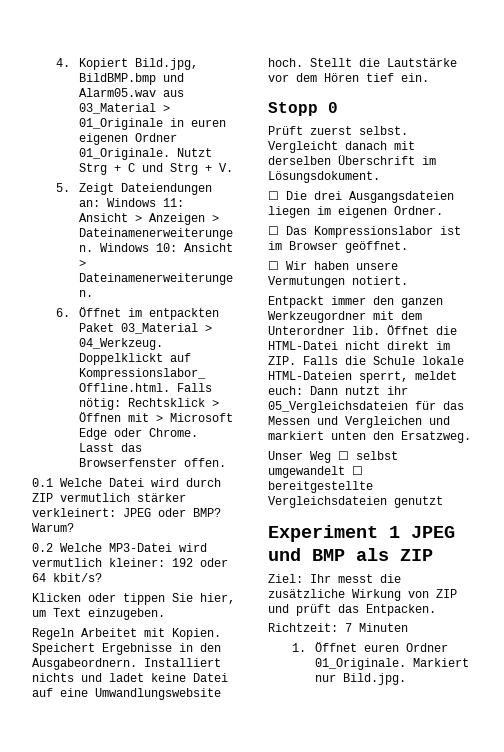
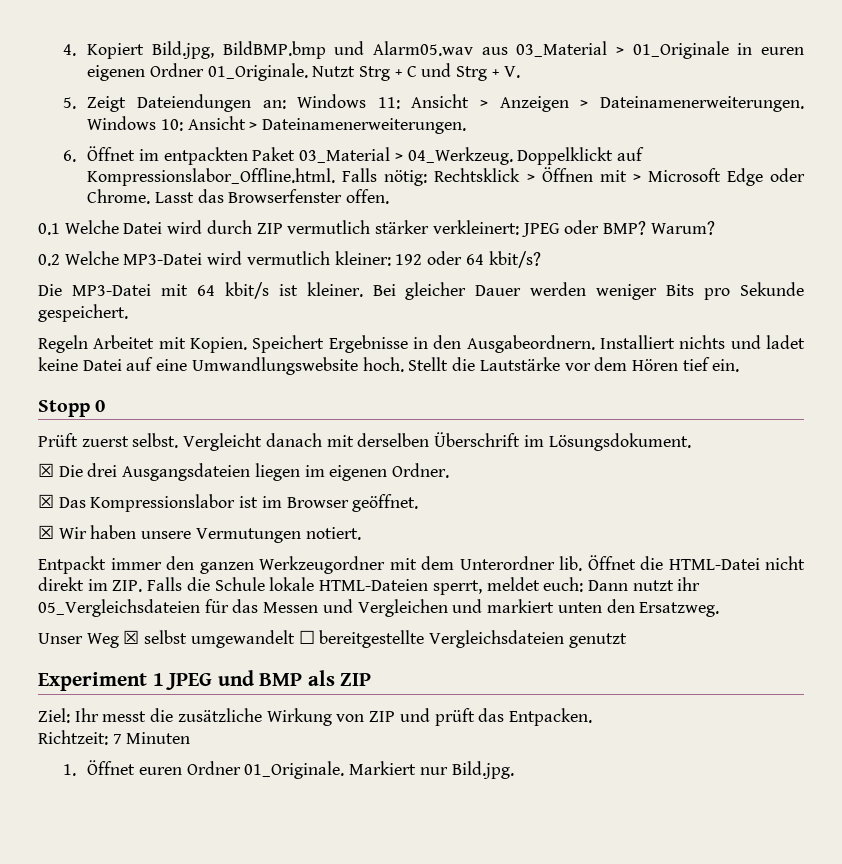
- Klicken oder tippen Sie hier, um Text einzugeben.
+ Die MP3-Datei mit 64 kbit/s ist kleiner. Bei gleicher Dauer werden weniger Bits pro Sekunde gespeichert.
- ☐ Die drei Ausgangsdateien liegen im eigenen Ordner.
+ ☒ Die drei Ausgangsdateien liegen im eigenen Ordner.
- ☐ Das Kompressionslabor ist im Browser geöffnet.
+ ☒ Das Kompressionslabor ist im Browser geöffnet.
- ☐ Wir haben unsere Vermutungen notiert.
+ ☒ Wir haben unsere Vermutungen notiert.
- Unser Weg ☐ selbst umgewandelt ☐ bereitgestellte Vergleichsdateien genutzt
+ Unser Weg ☒ selbst umgewandelt ☐ bereitgestellte Vergleichsdateien genutzt

